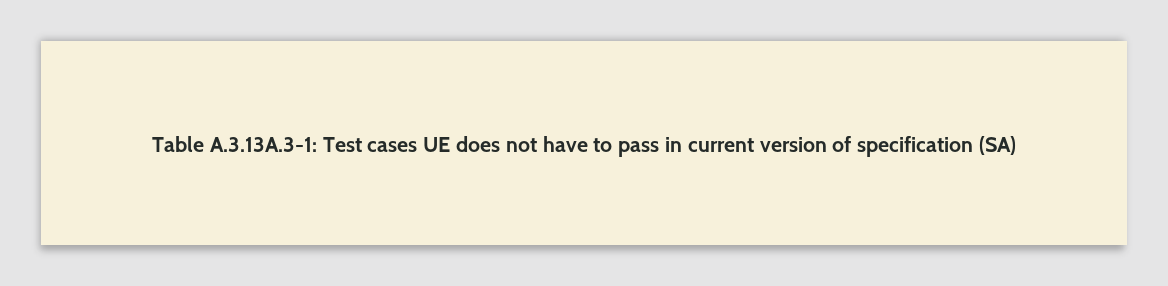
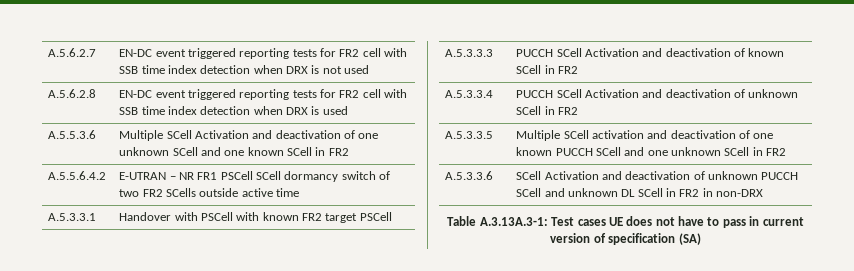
+ A.5.6.2.7 | EN-DC event triggered reporting tests for FR2 cell with SSB time index detection when DRX is not used
+ A.5.6.2.8 | EN-DC event triggered reporting tests for FR2 cell with SSB time index detection when DRX is used
+ A.5.5.3.6 | Multiple SCell Activation and deactivation of one unknown SCell and one known SCell in FR2
+ A.5.5.6.4.2 | E-UTRAN – NR FR1 PSCell SCell dormancy switch of two FR2 SCells outside active time
+ A.5.3.3.1 | Handover with PSCell with known FR2 target PSCell
+ A.5.3.3.3 | PUCCH SCell Activation and deactivation of known SCell in FR2
+ A.5.3.3.4 | PUCCH SCell Activation and deactivation of unknown SCell in FR2
+ A.5.3.3.5 | Multiple SCell activation and deactivation of one known PUCCH SCell and one unknown SCell in FR2
+ A.5.3.3.6 | SCell Activation and deactivation of unknown PUCCH SCell and unknown DL SCell in FR2 in non-DRX

